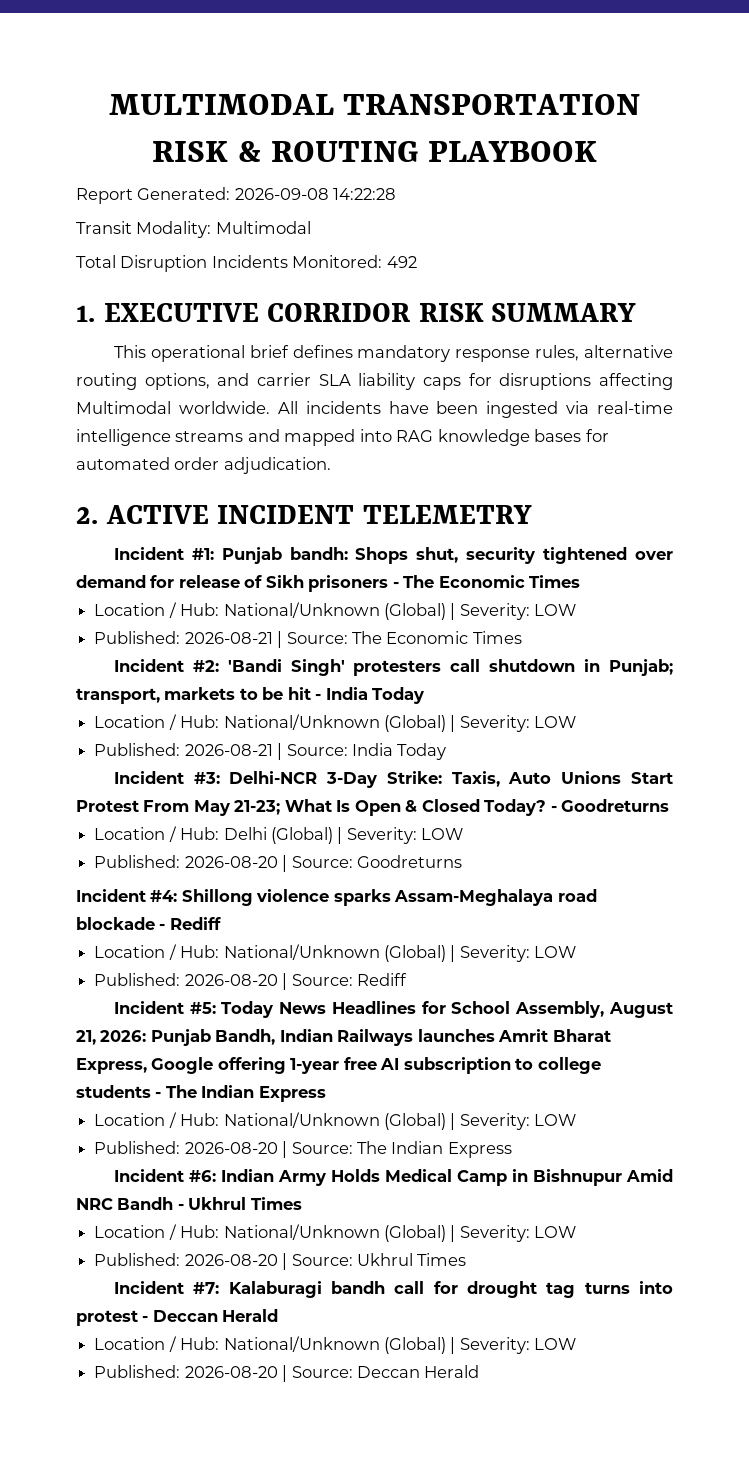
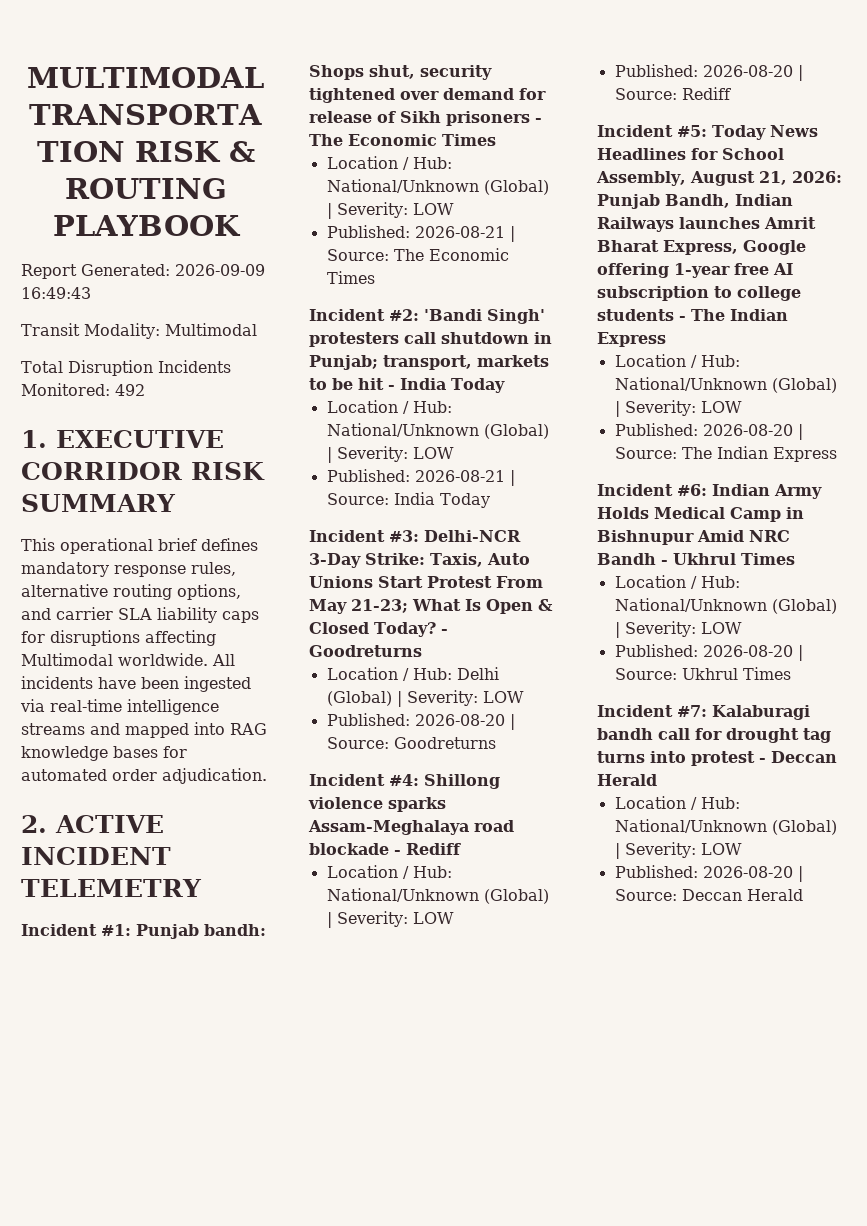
- Report Generated: 2026-09-08 14:22:28
+ Report Generated: 2026-09-09 16:49:43

